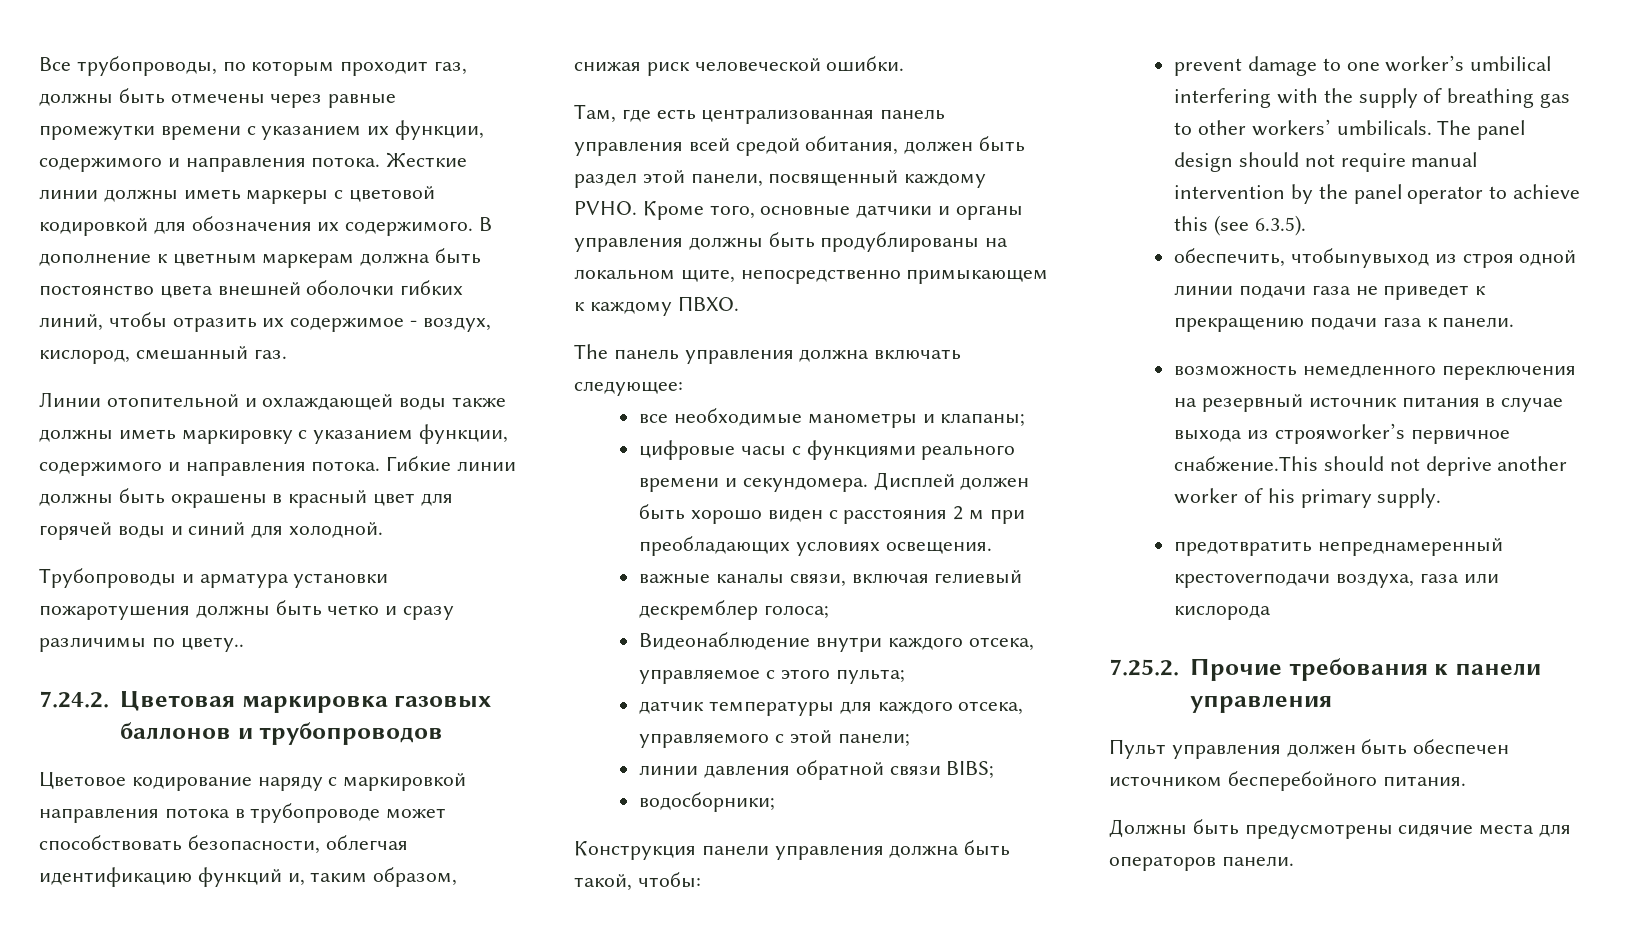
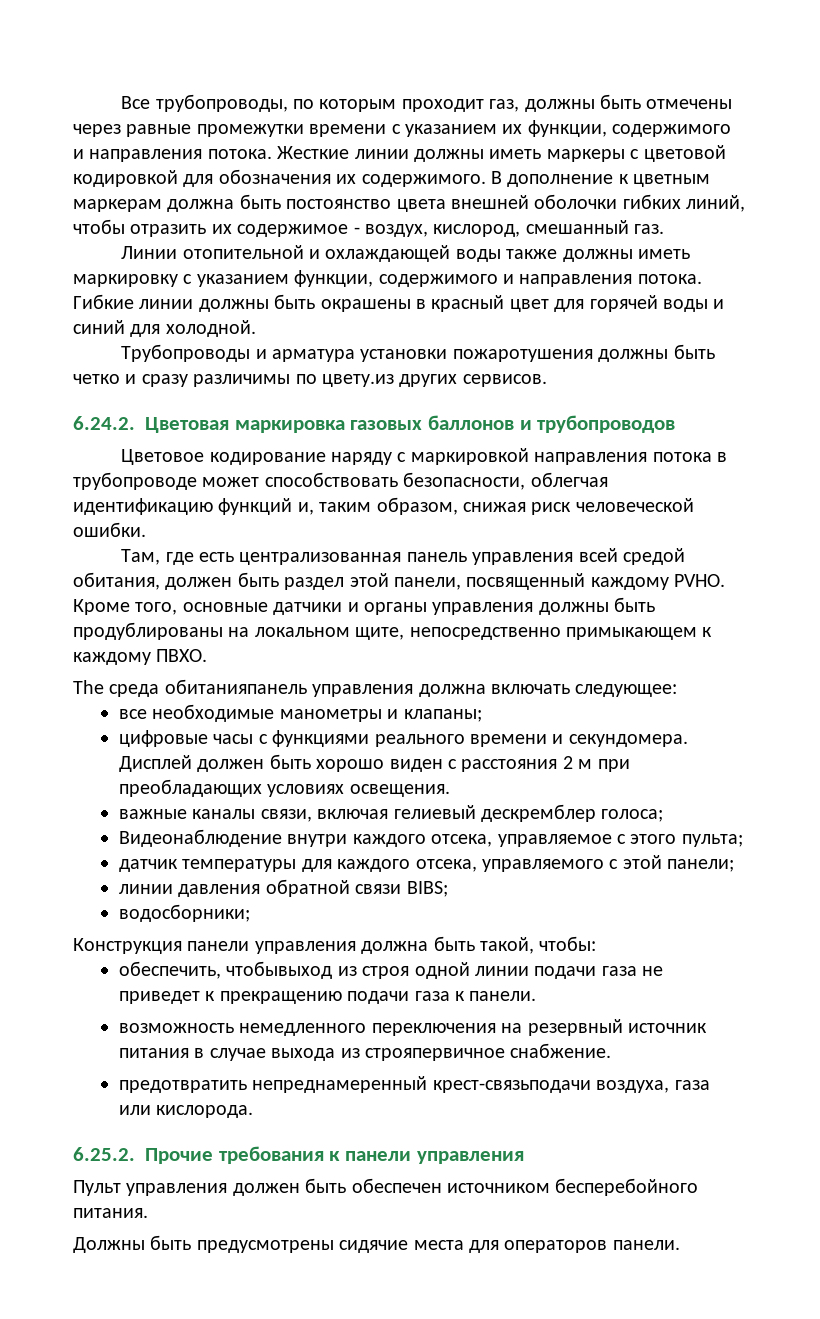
- Трубопроводы и арматура установки пожаротушения должны быть четко и сразу различимы по цвету..
- 7.24.2. Цветовая маркировка газовых баллонов и трубопроводов
+ Трубопроводы и арматура установки пожаротушения должны быть четко и сразу различимы по цвету.из других сервисов.
+ 6.24.2. Цветовая маркировка газовых баллонов и трубопроводов
- The панель управления должна включать следующее:
+ The среда обитанияпанель управления должна включать следующее:
- prevent damage to one worker’s umbilical interfering with the supply of breathing gas to other workers’ umbilicals. The panel design should not require manual intervention by the panel operator to achieve this (see 6.3.5).
- обеспечить, чтобыnyвыход из строя одной линии подачи газа не приведет к прекращению подачи газа к панели.
+ обеспечить, чтобывыход из строя одной линии подачи газа не приведет к прекращению подачи газа к панели.
- возможность немедленного переключения на резервный источник питания в случае выхода из строяworker’s первичное снабжение.This should not deprive another worker of his primary supply.
+ возможность немедленного переключения на резервный источник питания в случае выхода из строяпервичное снабжение.
- предотвратить непреднамеренный крестoverподачи воздуха, газа или кислорода
- 7.25.2. Прочие требования к панели управления
+ предотвратить непреднамеренный крест-связьподачи воздуха, газа или кислорода.
+ 6.25.2. Прочие требования к панели управления

